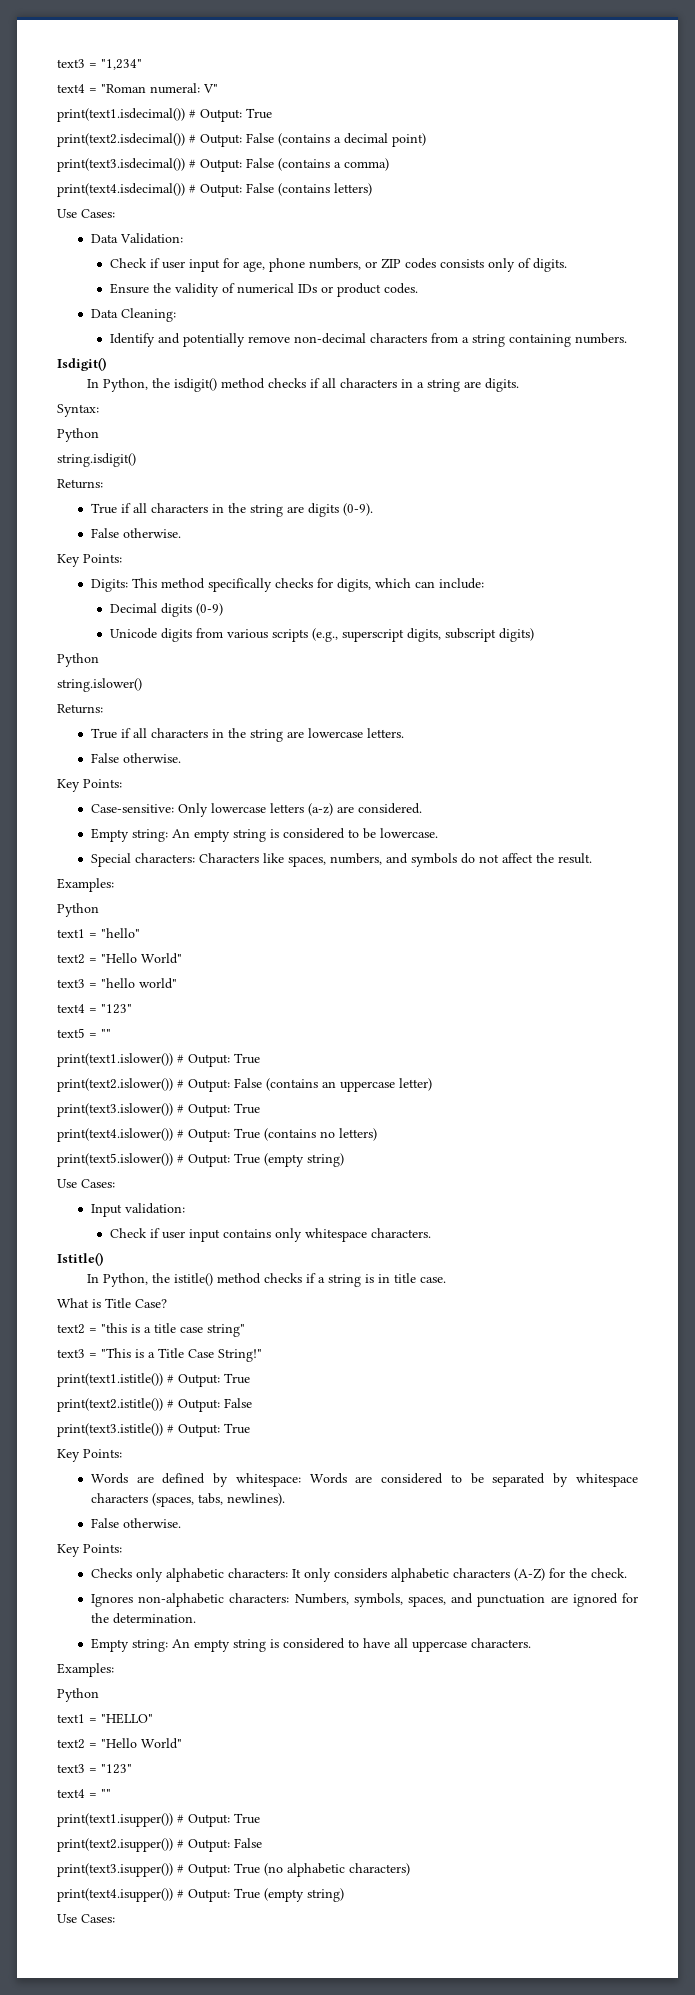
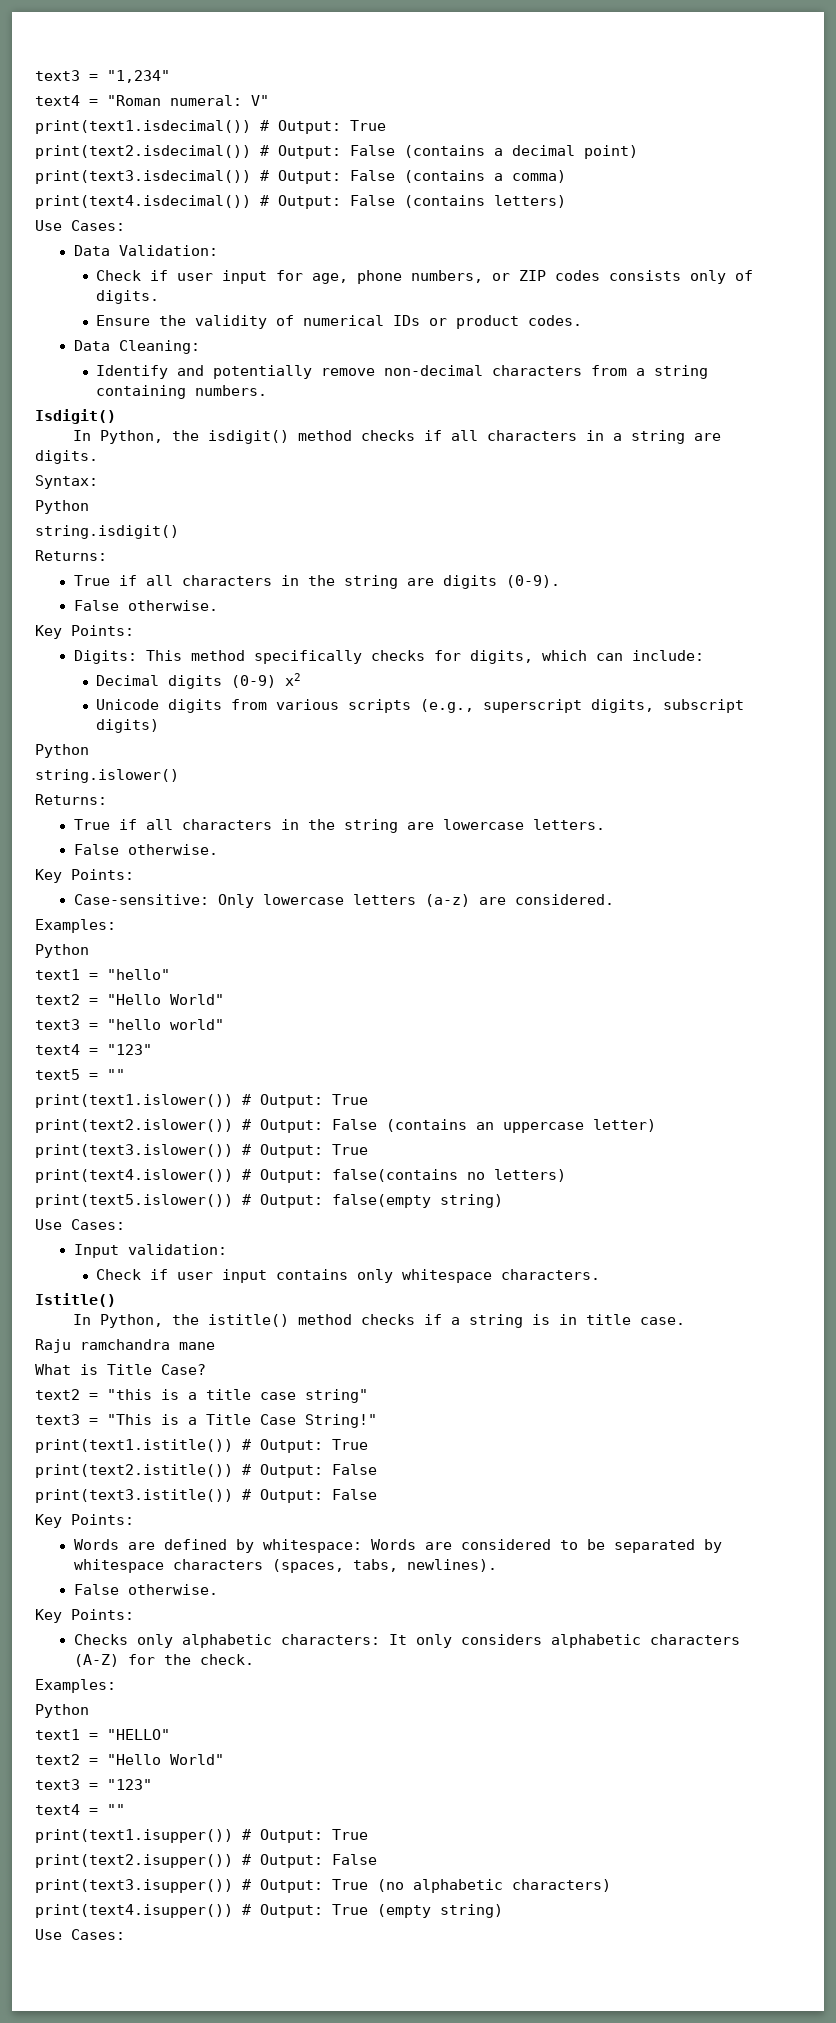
- Decimal digits (0-9)
+ Decimal digits (0-9) x2
- Empty string: An empty string is considered to be lowercase.
- Special characters: Characters like spaces, numbers, and symbols do not affect the result.
- print(text4.islower()) # Output: True (contains no letters)
+ print(text4.islower()) # Output: false(contains no letters)
- print(text5.islower()) # Output: True (empty string)
+ print(text5.islower()) # Output: false(empty string)
+ Raju ramchandra mane
- print(text3.istitle()) # Output: True
+ print(text3.istitle()) # Output: False
- Ignores non-alphabetic characters: Numbers, symbols, spaces, and punctuation are ignored for the determination.
- Empty string: An empty string is considered to have all uppercase characters.

